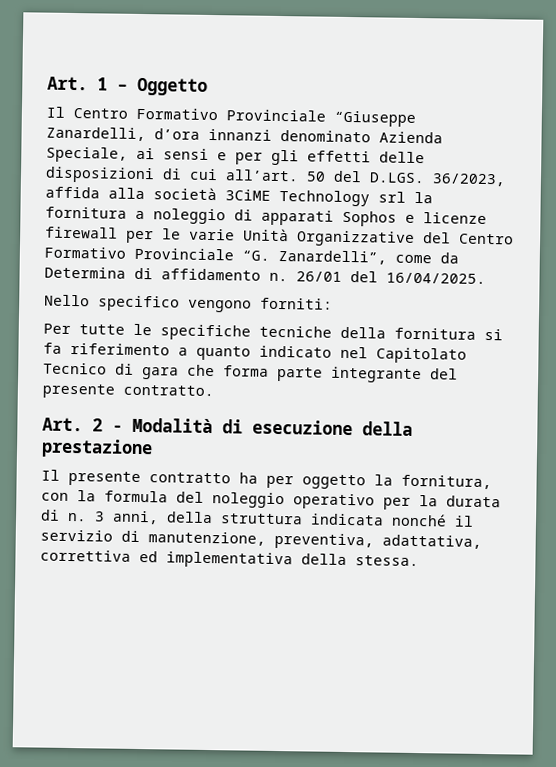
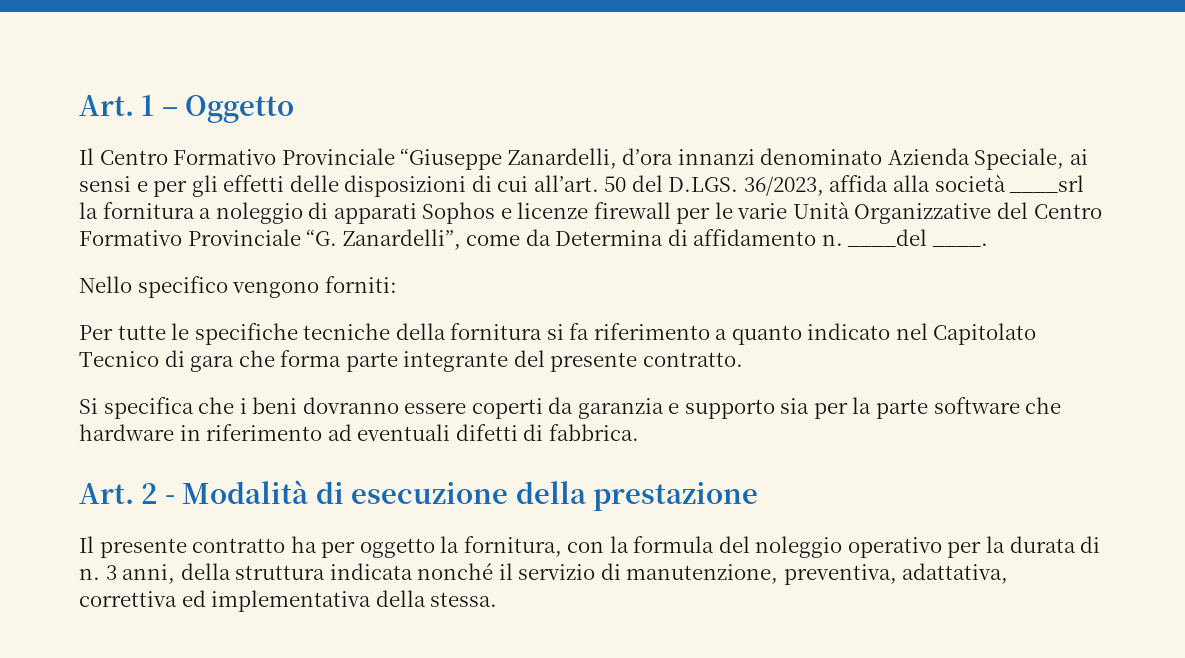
- 50 del D.LGS. 36/2023, affida alla società 3CiME Technology srl la fornitura a noleggio di apparati Sophos e licenze firewall per le varie Unità Organizzative del Centro Formativo Provinciale “G. Zanardelli”, come da Determina di affidamento n.
+ 50 del D.LGS. 36/2023, affida alla società ____srl la fornitura a noleggio di apparati Sophos e licenze firewall per le varie Unità Organizzative del Centro Formativo Provinciale “G. Zanardelli”, come da Determina di affidamento n.
- 26/01 del 16/04/2025.
+ ____del ____.
+ Si specifica che i beni dovranno essere coperti da garanzia e supporto sia per la parte software che hardware in riferimento ad eventuali difetti di fabbrica.

